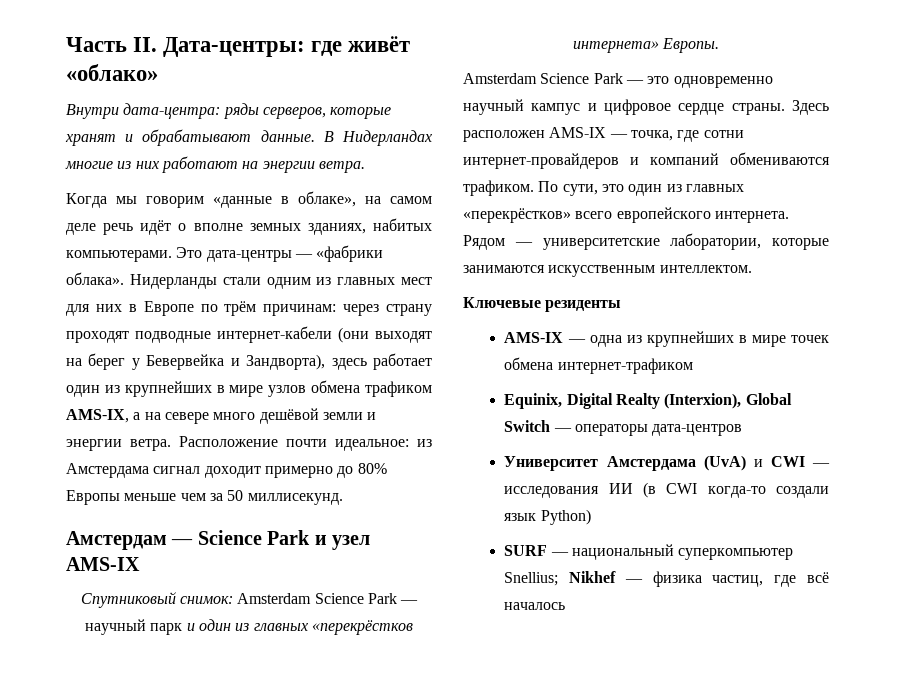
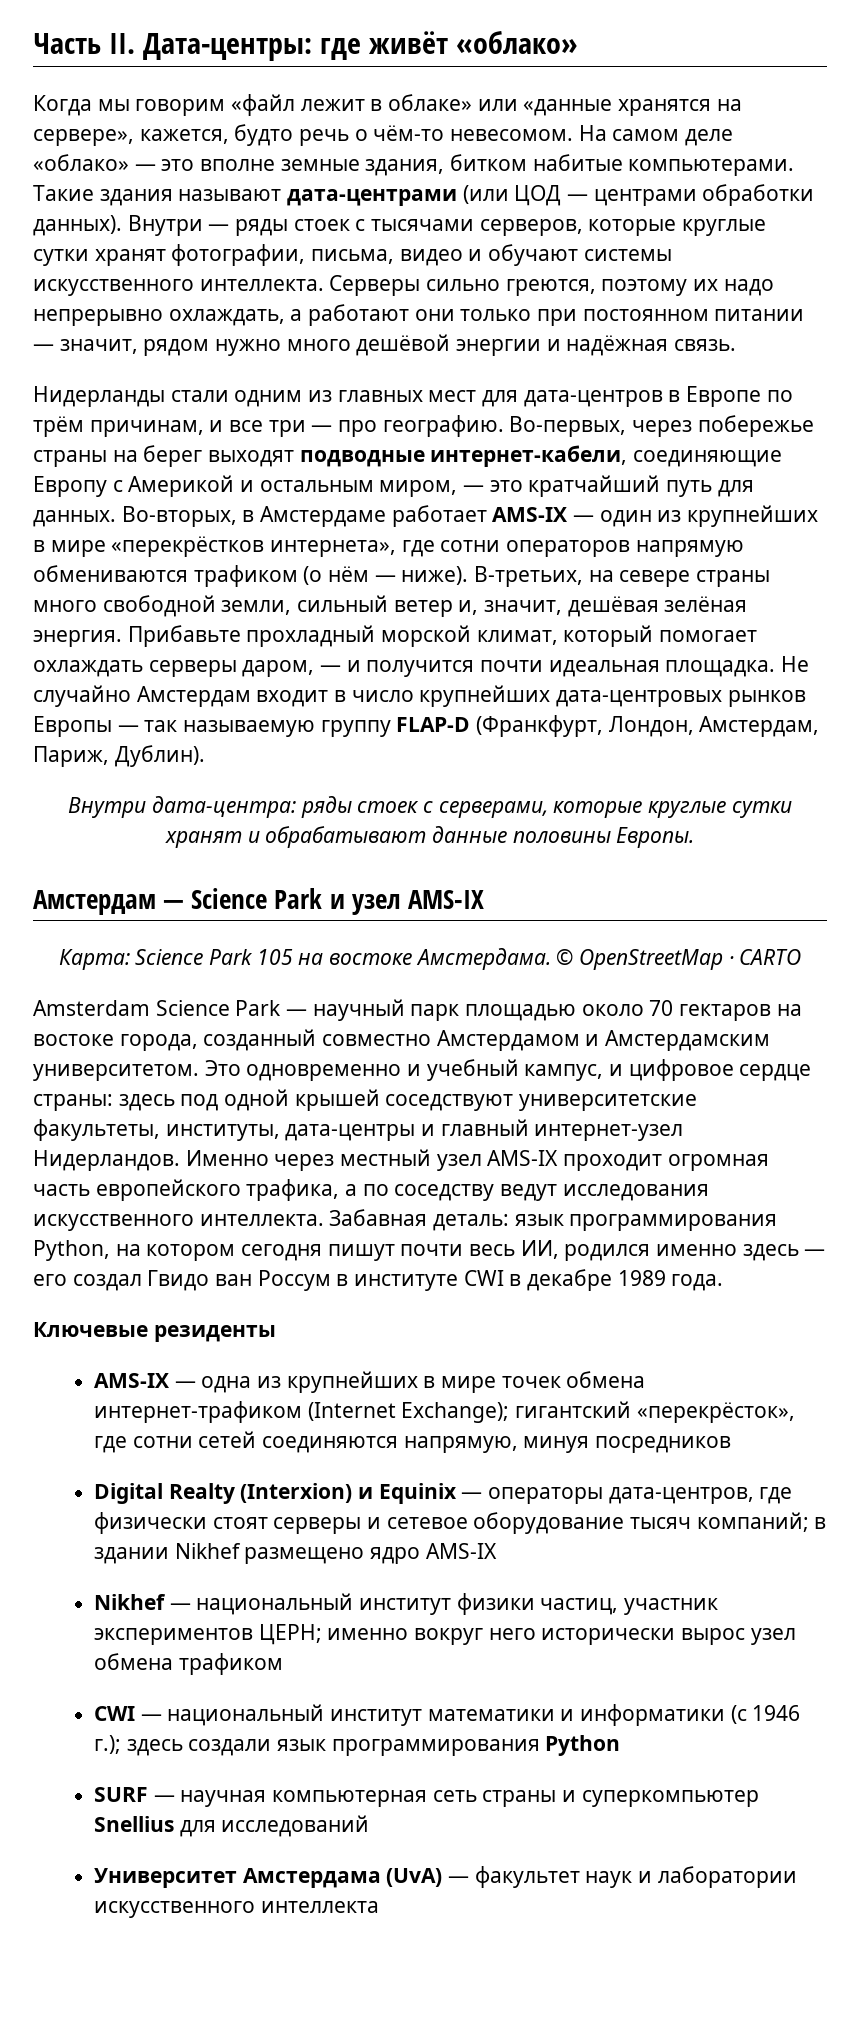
- Внутри дата-центра: ряды серверов, которые хранят и обрабатывают данные. В Нидерландах многие из них работают на энергии ветра.
- Когда мы говорим «данные в облаке», на самом деле речь идёт о вполне земных зданиях, набитых компьютерами. Это дата-центры — «фабрики облака». Нидерланды стали одним из главных мест для них в Европе по трём причинам: через страну проходят подводные интернет-кабели (они выходят на берег у Бевервейка и Зандворта), здесь работает один из крупнейших в мире узлов обмена трафиком AMS-IX, а на севере много дешёвой земли и энергии ветра. Расположение почти идеальное: из Амстердама сигнал доходит примерно до 80% Европы меньше чем за 50 миллисекунд.
+ Когда мы говорим «файл лежит в облаке» или «данные хранятся на сервере», кажется, будто речь о чём-то невесомом. На самом деле «облако» — это вполне земные здания, битком набитые компьютерами. Такие здания называют дата-центрами (или ЦОД — центрами обработки данных). Внутри — ряды стоек с тысячами серверов, которые круглые сутки хранят фотографии, письма, видео и обучают системы искусственного интеллекта. Серверы сильно греются, поэтому их надо непрерывно охлаждать, а работают они только при постоянном питании — значит, рядом нужно много дешёвой энергии и надёжная связь.
+ Нидерланды стали одним из главных мест для дата-центров в Европе по трём причинам, и все три — про географию. Во-первых, через побережье страны на берег выходят подводные интернет-кабели, соединяющие Европу с Америкой и остальным миром, — это кратчайший путь для данных. Во-вторых, в Амстердаме работает AMS-IX — один из крупнейших в мире «перекрёстков интернета», где сотни операторов напрямую обмениваются трафиком (о нём — ниже). В-третьих, на севере страны много свободной земли, сильный ветер и, значит, дешёвая зелёная энергия. Прибавьте прохладный морской климат, который помогает охлаждать серверы даром, — и получится почти идеальная площадка. Не случайно Амстердам входит в число крупнейших дата-центровых рынков Европы — так называемую группу FLAP-D (Франкфурт, Лондон, Амстердам, Париж, Дублин).
+ Внутри дата-центра: ряды стоек с серверами, которые круглые сутки хранят и обрабатывают данные половины Европы.
- Спутниковый снимок: Amsterdam Science Park — научный парк и один из главных «перекрёстков интернета» Европы.
- Amsterdam Science Park — это одновременно научный кампус и цифровое сердце страны. Здесь расположен AMS-IX — точка, где сотни интернет-провайдеров и компаний обмениваются трафиком. По сути, это один из главных «перекрёстков» всего европейского интернета. Рядом — университетские лаборатории, которые занимаются искусственным интеллектом.
+ Карта: Science Park 105 на востоке Амстердама. © OpenStreetMap · CARTO
+ Amsterdam Science Park — научный парк площадью около 70 гектаров на востоке города, созданный совместно Амстердамом и Амстердамским университетом. Это одновременно и учебный кампус, и цифровое сердце страны: здесь под одной крышей соседствуют университетские факультеты, институты, дата-центры и главный интернет-узел Нидерландов. Именно через местный узел AMS-IX проходит огромная часть европейского трафика, а по соседству ведут исследования искусственного интеллекта. Забавная деталь: язык программирования Python, на котором сегодня пишут почти весь ИИ, родился именно здесь — его создал Гвидо ван Россум в институте CWI в декабре 1989 года.
- AMS-IX — одна из крупнейших в мире точек обмена интернет-трафиком
- Equinix, Digital Realty (Interxion), Global Switch — операторы дата-центров
- Университет Амстердама (UvA) и CWI — исследования ИИ (в CWI когда-то создали язык Python)
- SURF — национальный суперкомпьютер Snellius; Nikhef — физика частиц, где всё началось
+ AMS-IX — одна из крупнейших в мире точек обмена интернет-трафиком (Internet Exchange); гигантский «перекрёсток», где сотни сетей соединяются напрямую, минуя посредников
+ Digital Realty (Interxion) и Equinix — операторы дата-центров, где физически стоят серверы и сетевое оборудование тысяч компаний; в здании Nikhef размещено ядро AMS-IX
+ Nikhef — национальный институт физики частиц, участник экспериментов ЦЕРН; именно вокруг него исторически вырос узел обмена трафиком
+ CWI — национальный институт математики и информатики (с 1946 г.); здесь создали язык программирования Python
+ SURF — научная компьютерная сеть страны и суперкомпьютер Snellius для исследований
+ Университет Амстердама (UvA) — факультет наук и лаборатории искусственного интеллекта

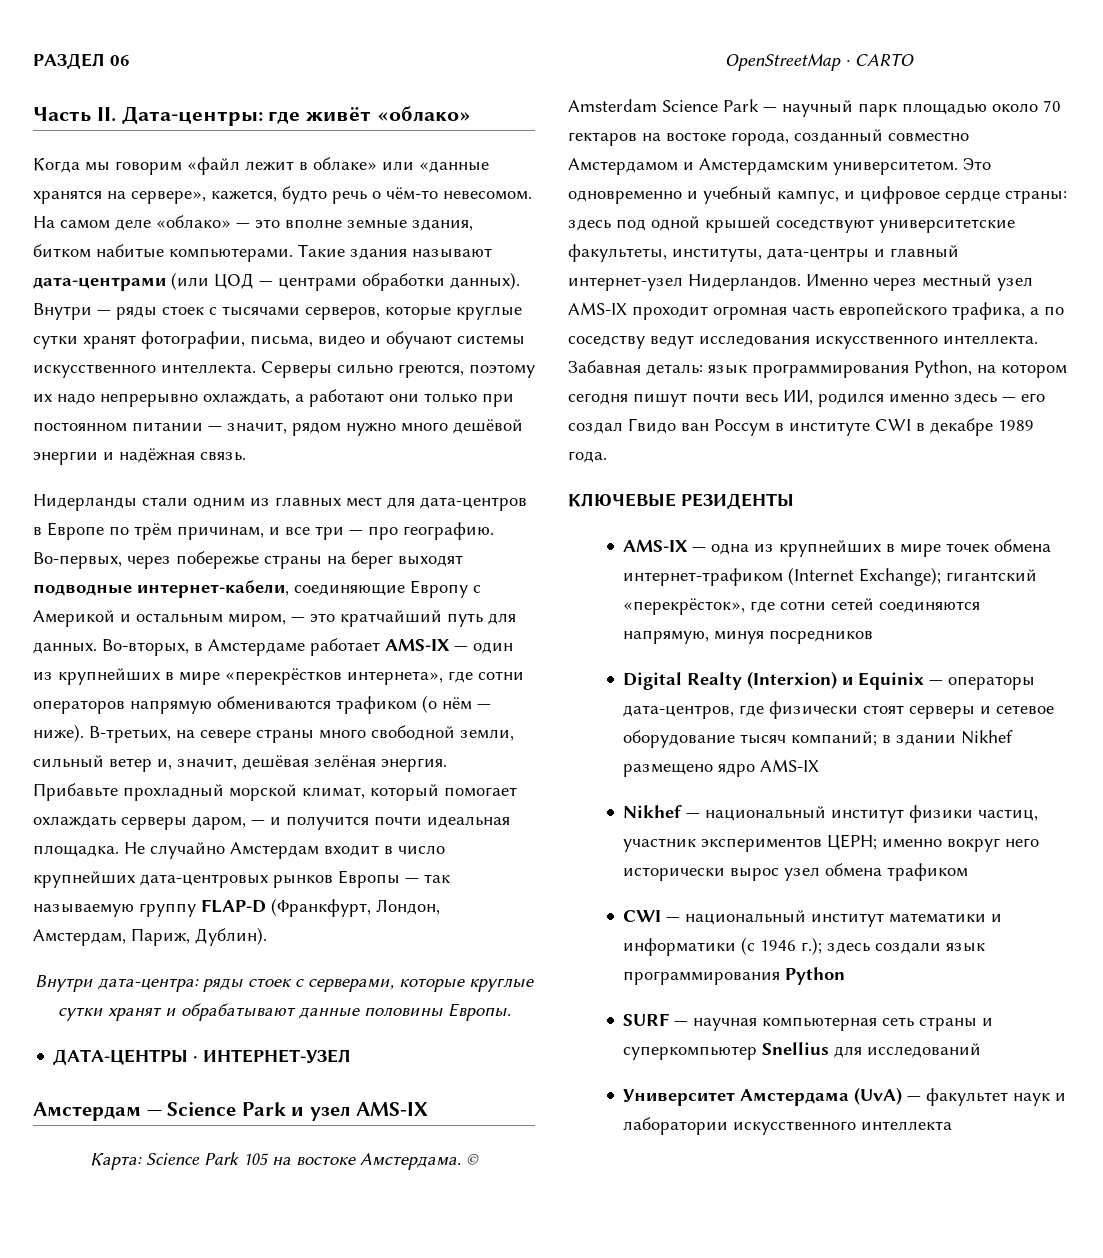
+ РАЗДЕЛ 06
+ ДАТА-ЦЕНТРЫ · ИНТЕРНЕТ-УЗЕЛ
- Ключевые резиденты
+ КЛЮЧЕВЫЕ РЕЗИДЕНТЫ

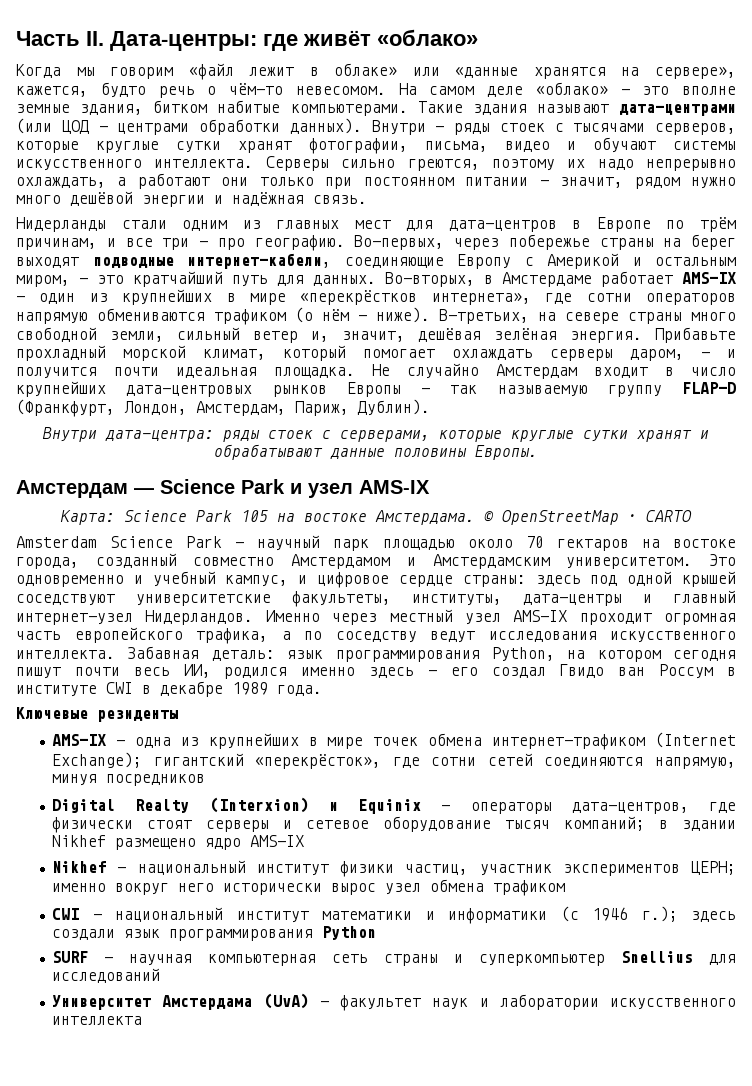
- РАЗДЕЛ 06
- ДАТА-ЦЕНТРЫ · ИНТЕРНЕТ-УЗЕЛ
- КЛЮЧЕВЫЕ РЕЗИДЕНТЫ
+ Ключевые резиденты

